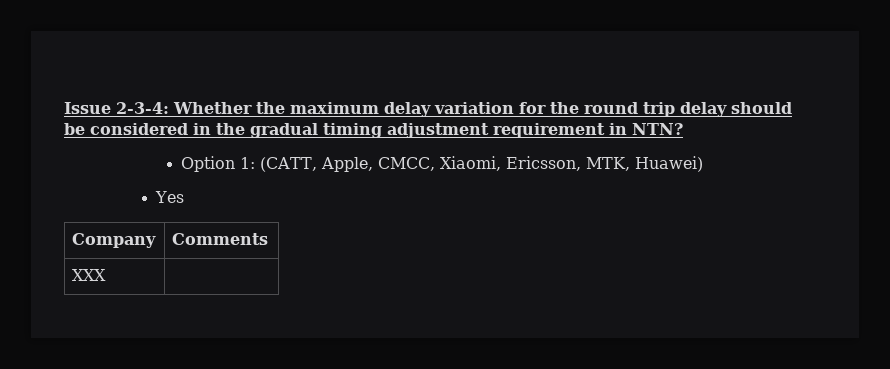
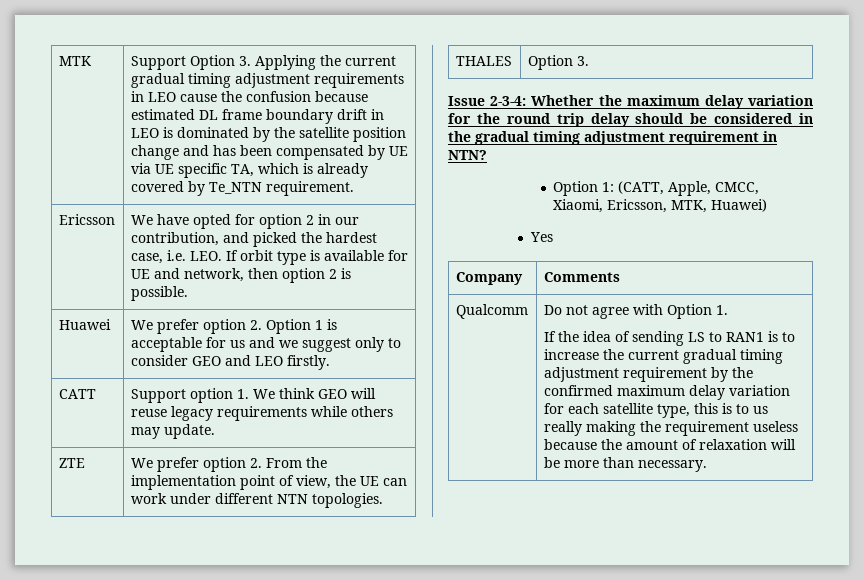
+ MTK | Support Option 3. Applying the current gradual timing adjustment requirements in LEO cause the confusion because estimated DL frame boundary drift in LEO is dominated by the satellite position change and has been compensated by UE via UE specific TA, which is already covered by Te_NTN requirement.
+ Ericsson | We have opted for option 2 in our contribution, and picked the hardest case, i.e. LEO. If orbit type is available for UE and network, then option 2 is possible.
+ Huawei | We prefer option 2. Option 1 is acceptable for us and we suggest only to consider GEO and LEO firstly.
+ CATT | Support option 1. We think GEO will reuse legacy requirements while others may update.
+ ZTE | We prefer option 2. From the implementation point of view, the UE can work under different NTN topologies.
+ THALES | Option 3.
- XXX
+ Qualcomm | Do not agree with Option 1.
+ If the idea of sending LS to RAN1 is to increase the current gradual timing adjustment requirement by the confirmed maximum delay variation for each satellite type, this is to us really making the requirement useless because the amount of relaxation will be more than necessary.

